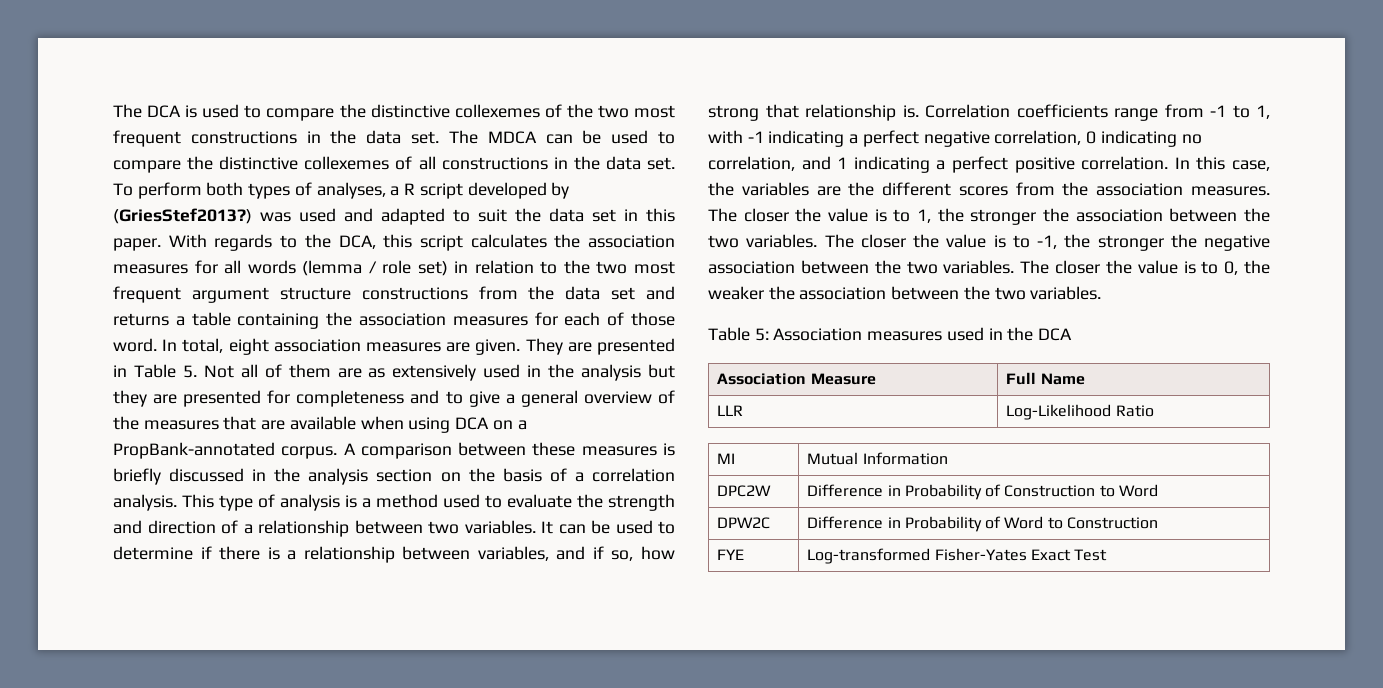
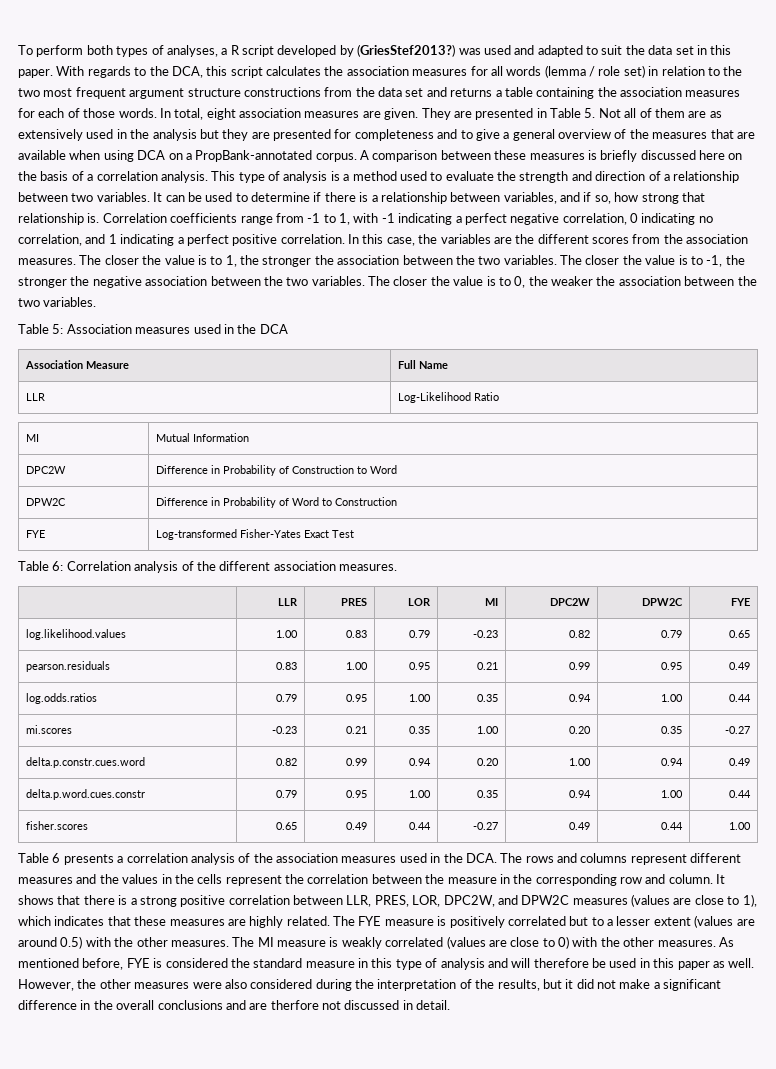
- The DCA is used to compare the distinctive collexemes of the two most frequent constructions in the data set. The MDCA can be used to compare the distinctive collexemes of all constructions in the data set.
- With regards to the DCA, this script calculates the association measures for all words (lemma / role set) in relation to the two most frequent argument structure constructions from the data set and returns a table containing the association measures for each of those word.
+ With regards to the DCA, this script calculates the association measures for all words (lemma / role set) in relation to the two most frequent argument structure constructions from the data set and returns a table containing the association measures for each of those words.
- A comparison between these measures is briefly discussed in the analysis section on the basis of a correlation analysis.
+ A comparison between these measures is briefly discussed here on the basis of a correlation analysis.
+ Table 6: Correlation analysis of the different association measures.
+ | LLR | PRES | LOR | MI | DPC2W | DPW2C | FYE
+ log.likelihood.values | 1.00 | 0.83 | 0.79 | -0.23 | 0.82 | 0.79 | 0.65
+ pearson.residuals | 0.83 | 1.00 | 0.95 | 0.21 | 0.99 | 0.95 | 0.49
+ log.odds.ratios | 0.79 | 0.95 | 1.00 | 0.35 | 0.94 | 1.00 | 0.44
+ mi.scores | -0.23 | 0.21 | 0.35 | 1.00 | 0.20 | 0.35 | -0.27
+ delta.p.constr.cues.word | 0.82 | 0.99 | 0.94 | 0.20 | 1.00 | 0.94 | 0.49
+ delta.p.word.cues.constr | 0.79 | 0.95 | 1.00 | 0.35 | 0.94 | 1.00 | 0.44
+ fisher.scores | 0.65 | 0.49 | 0.44 | -0.27 | 0.49 | 0.44 | 1.00
+ Table 6 presents a correlation analysis of the association measures used in the DCA. The rows and columns represent different measures and the values in the cells represent the correlation between the measure in the corresponding row and column. It shows that there is a strong positive correlation between LLR, PRES, LOR, DPC2W, and DPW2C measures (values are close to 1), which indicates that these measures are highly related. The FYE measure is positively correlated but to a lesser extent (values are around 0.5) with the other measures. The MI measure is weakly correlated (values are close to 0) with the other measures. As mentioned before, FYE is considered the standard measure in this type of analysis and will therefore be used in this paper as well. However, the other measures were also considered during the interpretation of the results, but it did not make a significant difference in the overall conclusions and are therfore not discussed in detail.

